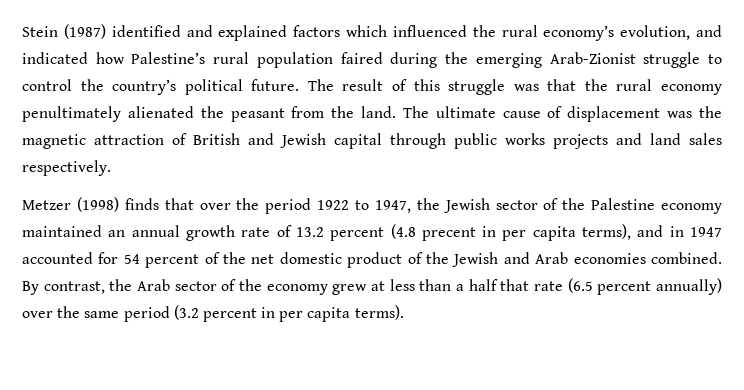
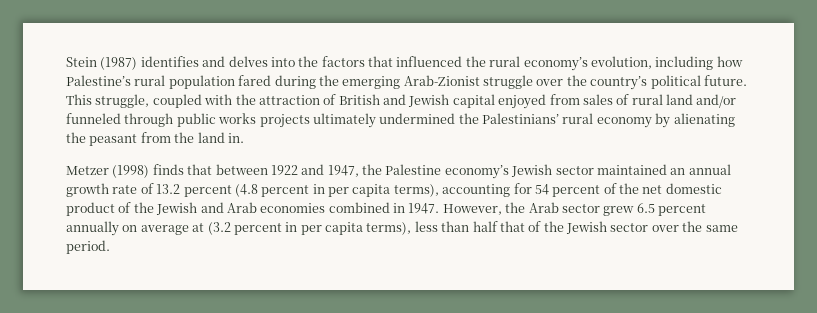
- Stein (1987) identified and explained factors which influenced the rural economy’s evolution, and indicated how Palestine’s rural population faired during the emerging Arab-Zionist struggle to control the country’s political future.
+ Stein (1987) identifies and delves into the factors that influenced the rural economy’s evolution, including how Palestine’s rural population fared during the emerging Arab-Zionist struggle over the country’s political future.
- The result of this struggle was that the rural economy penultimately alienated the peasant from the land. The ultimate cause of displacement was the magnetic attraction of British and Jewish capital through public works projects and land sales respectively.
- Metzer (1998) finds that over the period 1922 to 1947, the Jewish sector of the Palestine economy maintained an annual growth rate of 13.2 percent (4.8 precent in per capita terms), and in 1947 accounted for 54 percent of the net domestic product of the Jewish and Arab economies combined. By contrast, the Arab sector of the economy grew at less than a half that rate (6.5 percent annually) over the same period (3.2 percent in per capita terms).
+ This struggle, coupled with the attraction of British and Jewish capital enjoyed from sales of rural land and/or funneled through public works projects ultimately undermined the Palestinians’ rural economy by alienating the peasant from the land in.
+ Metzer (1998) finds that between 1922 and 1947, the Palestine economy’s Jewish sector maintained an annual growth rate of 13.2 percent (4.8 percent in per capita terms), accounting for 54 percent of the net domestic product of the Jewish and Arab economies combined in 1947. However, the Arab sector grew 6.5 percent annually on average at (3.2 percent in per capita terms), less than half that of the Jewish sector over the same period.

